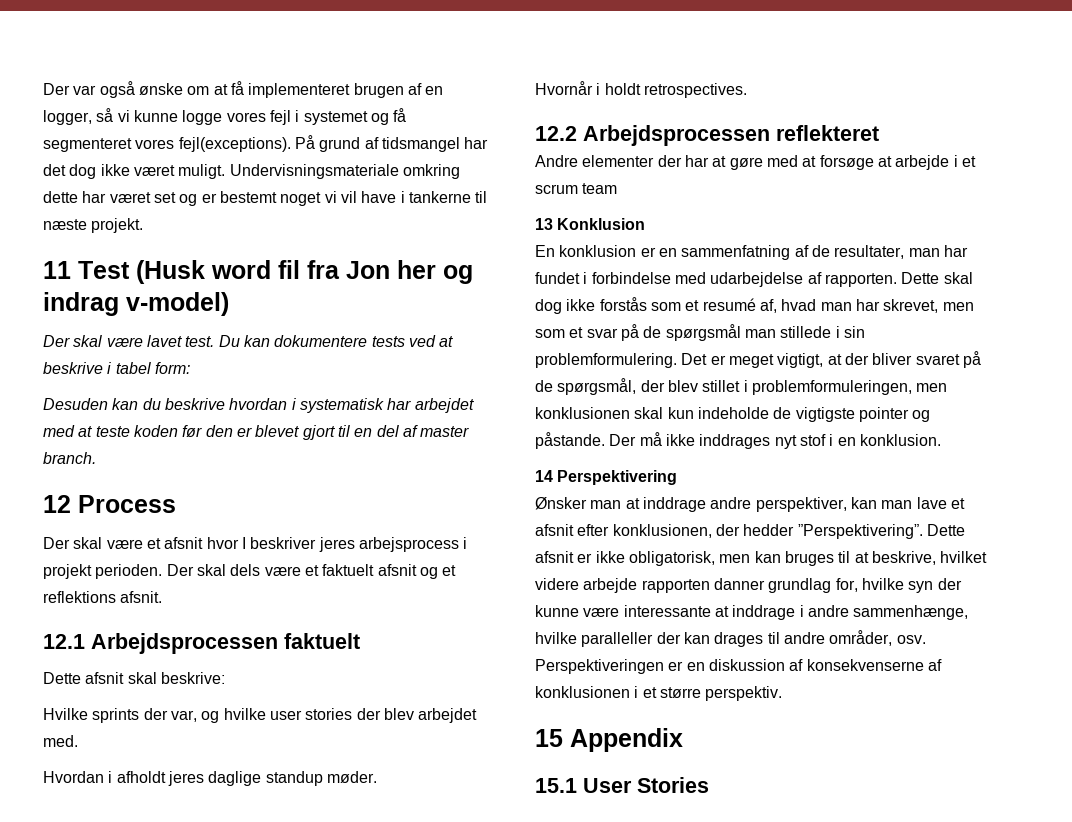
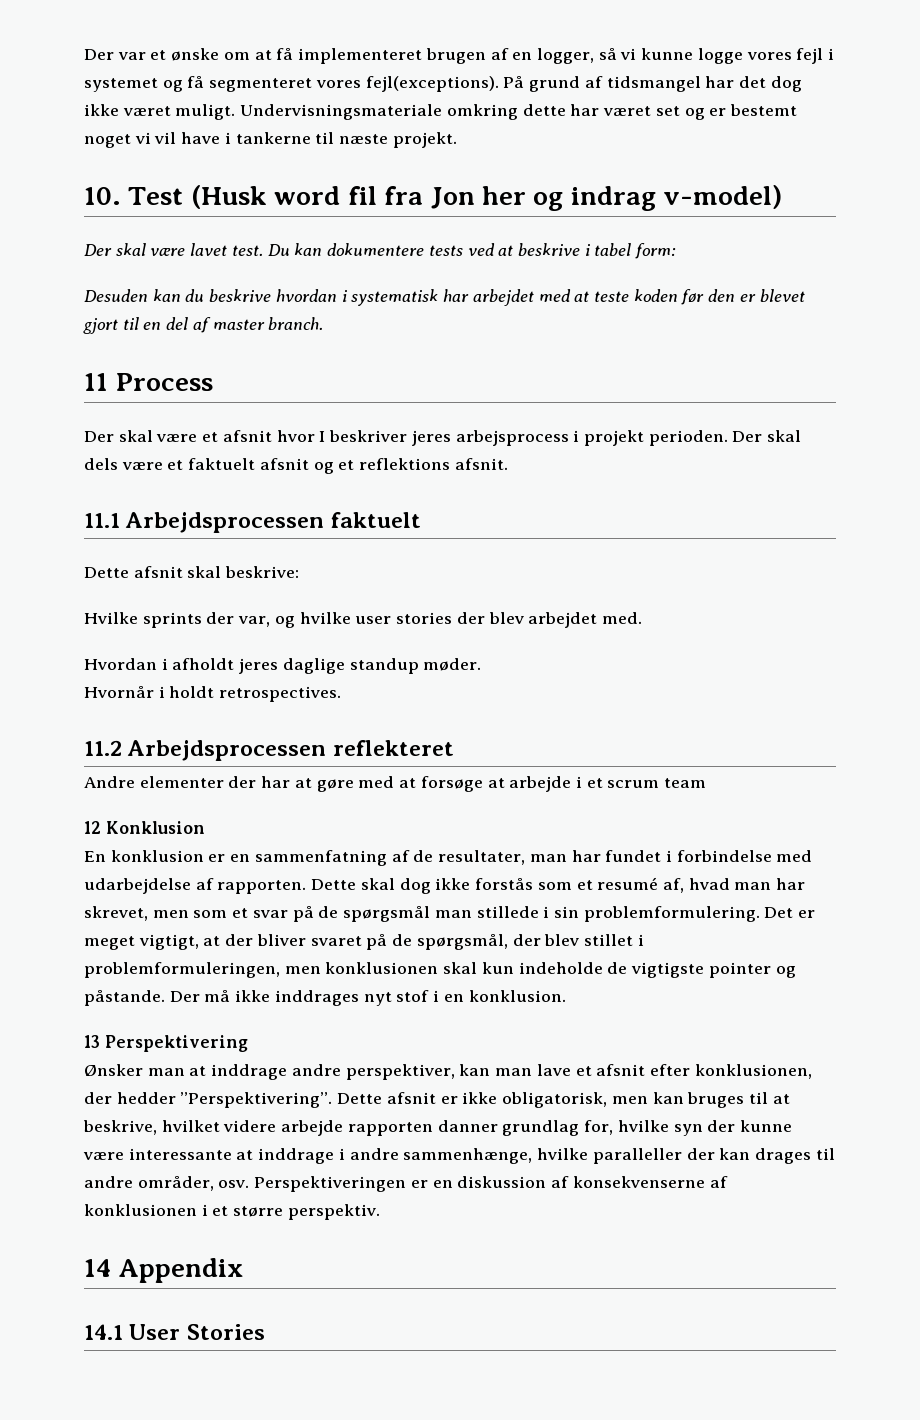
- Der var også ønske om at få implementeret brugen af en logger, så vi kunne logge vores fejl i systemet og få segmenteret vores fejl(exceptions).
+ Der var et ønske om at få implementeret brugen af en logger, så vi kunne logge vores fejl i systemet og få segmenteret vores fejl(exceptions).
- 11 Test (Husk word fil fra Jon her og indrag v-model)
+ 10. Test (Husk word fil fra Jon her og indrag v-model)
- 12 Process
+ 11 Process
- 12.1 Arbejdsprocessen faktuelt
+ 11.1 Arbejdsprocessen faktuelt
- 12.2 Arbejdsprocessen reflekteret
+ 11.2 Arbejdsprocessen reflekteret
- 13 Konklusion
+ 12 Konklusion
- 14 Perspektivering
+ 13 Perspektivering
- 15 Appendix
+ 14 Appendix
- 15.1 User Stories
+ 14.1 User Stories

